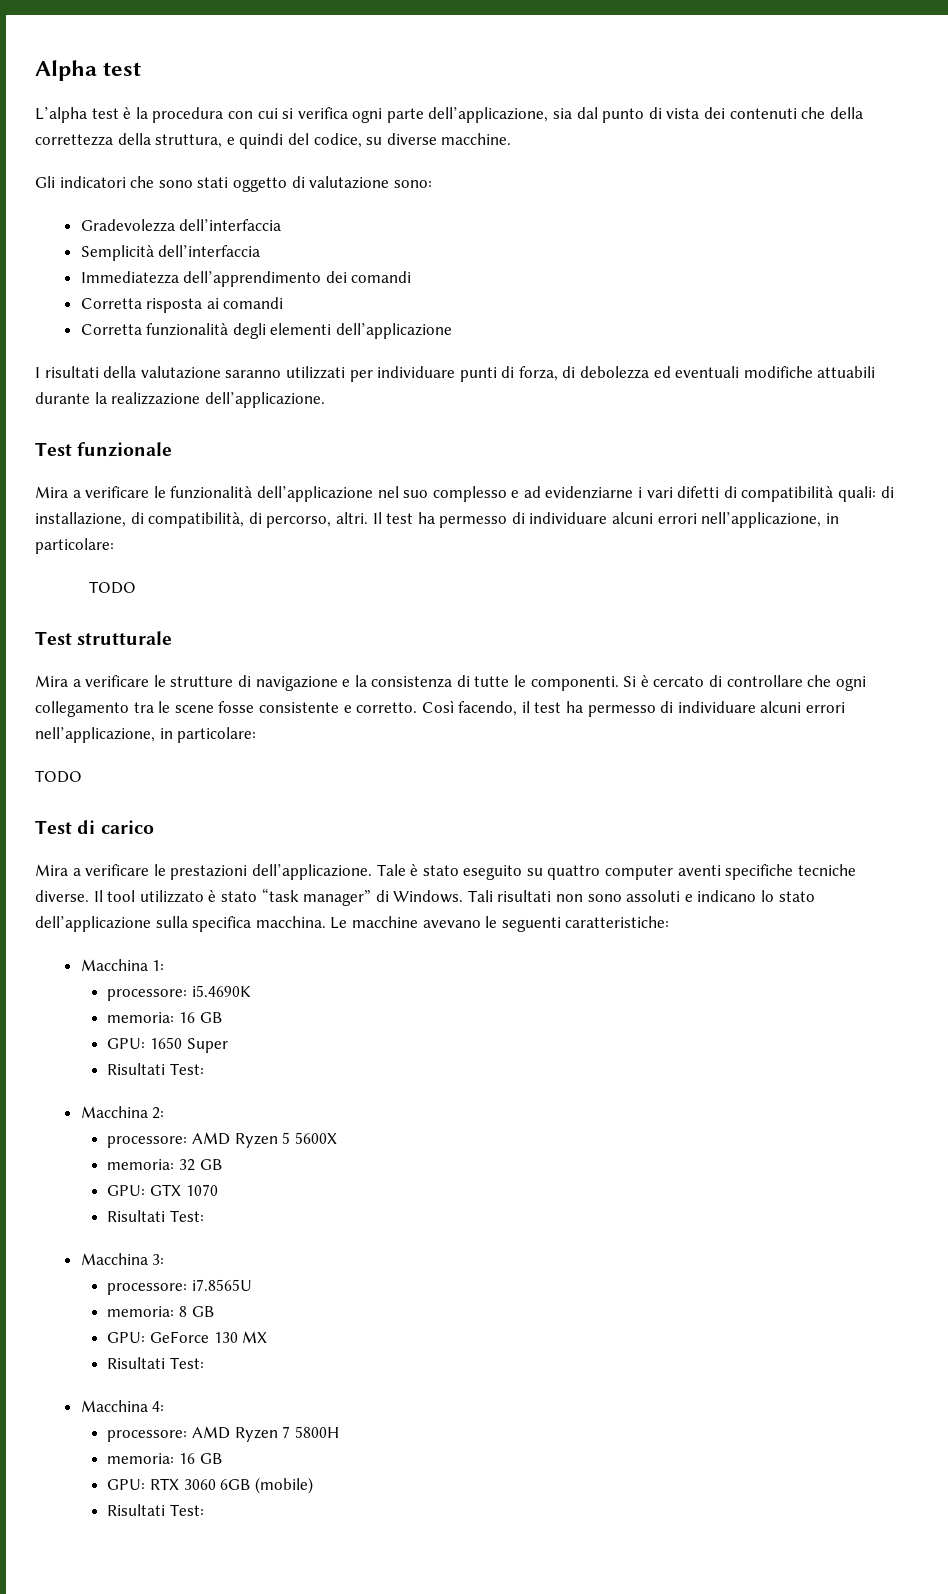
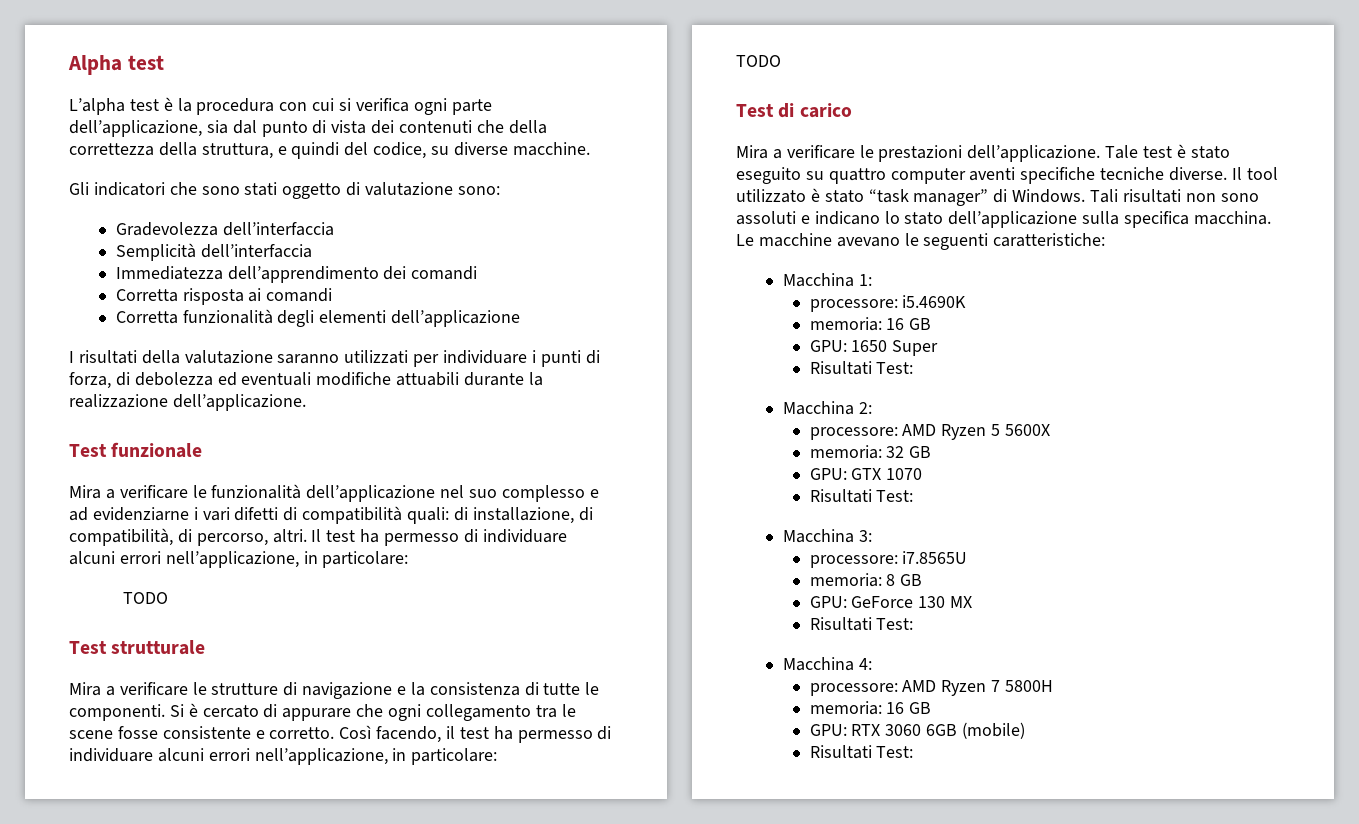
- I risultati della valutazione saranno utilizzati per individuare punti di forza, di debolezza ed eventuali modifiche attuabili durante la realizzazione dell’applicazione.
+ I risultati della valutazione saranno utilizzati per individuare i punti di forza, di debolezza ed eventuali modifiche attuabili durante la realizzazione dell’applicazione.
- Si è cercato di controllare che ogni collegamento tra le scene fosse consistente e corretto.
+ Si è cercato di appurare che ogni collegamento tra le scene fosse consistente e corretto.
- Tale è stato eseguito su quattro computer aventi specifiche tecniche diverse.
+ Tale test è stato eseguito su quattro computer aventi specifiche tecniche diverse.

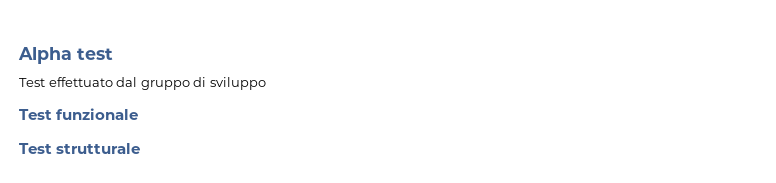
- L’alpha test è la procedura con cui si verifica ogni parte dell’applicazione, sia dal punto di vista dei contenuti che della correttezza della struttura, e quindi del codice, su diverse macchine.
- Gli indicatori che sono stati oggetto di valutazione sono:
- Gradevolezza dell’interfaccia
- Semplicità dell’interfaccia
- Immediatezza dell’apprendimento dei comandi
- Corretta risposta ai comandi
- Corretta funzionalità degli elementi dell’applicazione
- I risultati della valutazione saranno utilizzati per individuare i punti di forza, di debolezza ed eventuali modifiche attuabili durante la realizzazione dell’applicazione.
+ Test effettuato dal gruppo di sviluppo
  Test funzionale
- Mira a verificare le funzionalità dell’applicazione nel suo complesso e ad evidenziarne i vari difetti di compatibilità quali: di installazione, di compatibilità, di percorso, altri. Il test ha permesso di individuare alcuni errori nell’applicazione, in particolare:
- TODO
  Test strutturale
- Mira a verificare le strutture di navigazione e la consistenza di tutte le componenti. Si è cercato di appurare che ogni collegamento tra le scene fosse consistente e corretto. Così facendo, il test ha permesso di individuare alcuni errori nell’applicazione, in particolare:
- TODO
- Test di carico
- Mira a verificare le prestazioni dell’applicazione. Tale test è stato eseguito su quattro computer aventi specifiche tecniche diverse. Il tool utilizzato è stato “task manager” di Windows. Tali risultati non sono assoluti e indicano lo stato dell’applicazione sulla specifica macchina. Le macchine avevano le seguenti caratteristiche:
- Macchina 1:
- processore: i5.4690K
- memoria: 16 GB
- GPU: 1650 Super
- Risultati Test:
- Macchina 2:
- processore: AMD Ryzen 5 5600X
- memoria: 32 GB
- GPU: GTX 1070
- Risultati Test:
- Macchina 3:
- processore: i7.8565U
- memoria: 8 GB
- GPU: GeForce 130 MX
- Risultati Test:
- Macchina 4:
- processore: AMD Ryzen 7 5800H
- memoria: 16 GB
- GPU: RTX 3060 6GB (mobile)
- Risultati Test:

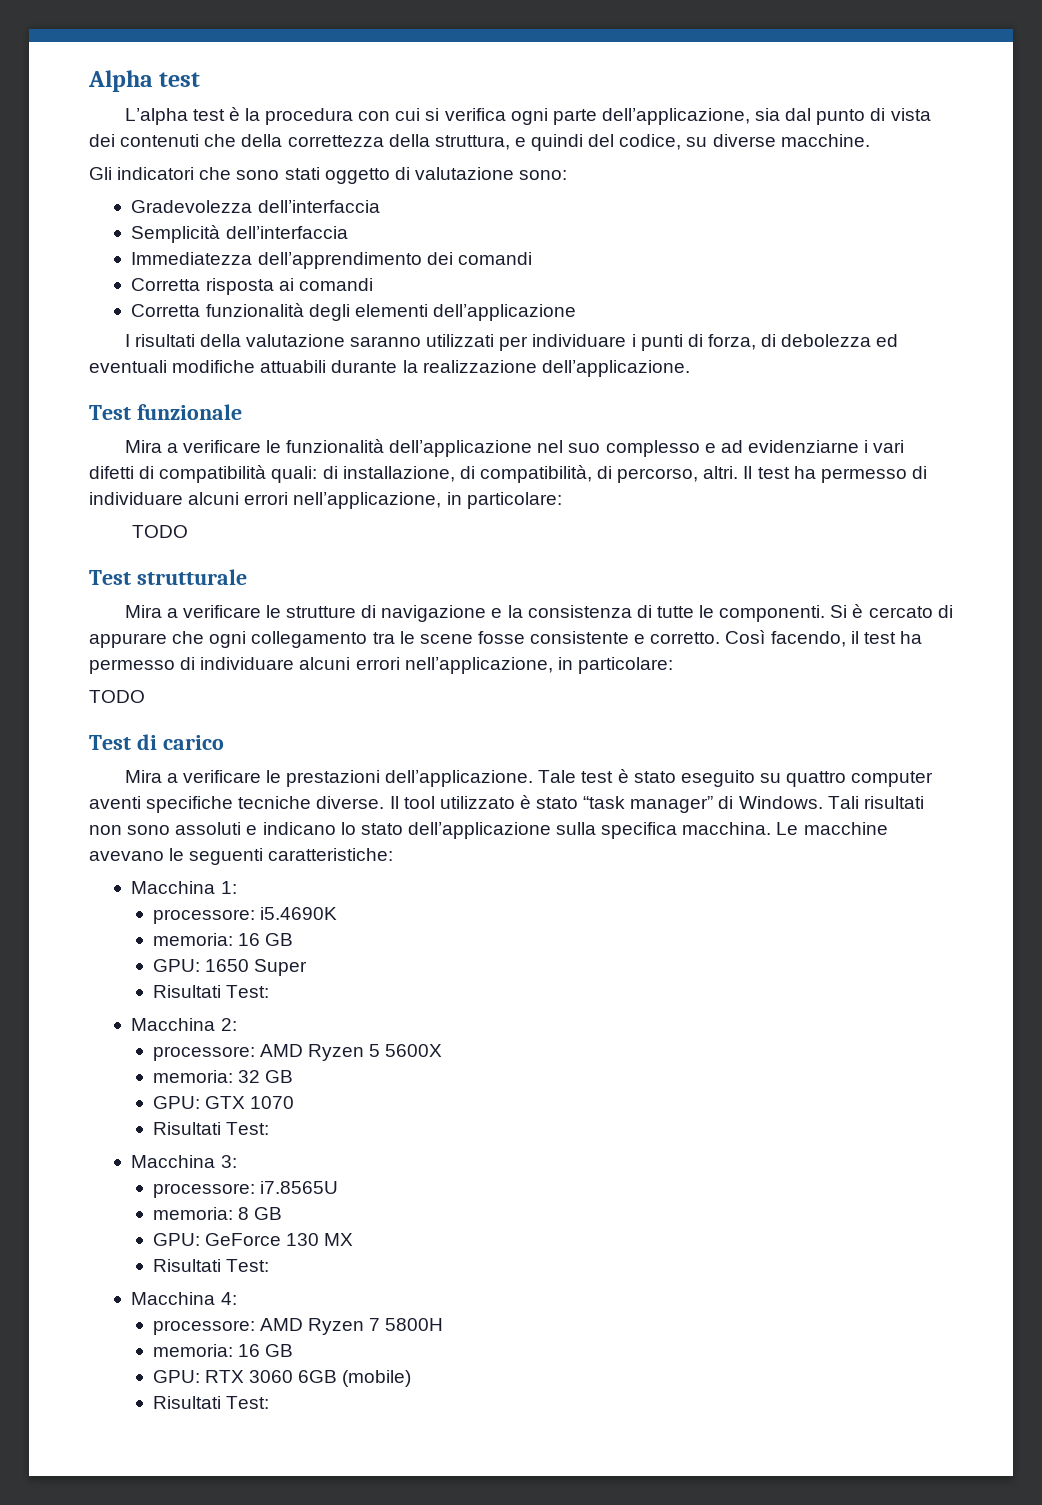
- Test effettuato dal gruppo di sviluppo
+ L’alpha test è la procedura con cui si verifica ogni parte dell’applicazione, sia dal punto di vista dei contenuti che della correttezza della struttura, e quindi del codice, su diverse macchine.
+ Gli indicatori che sono stati oggetto di valutazione sono:
+ Gradevolezza dell’interfaccia
+ Semplicità dell’interfaccia
+ Immediatezza dell’apprendimento dei comandi
+ Corretta risposta ai comandi
+ Corretta funzionalità degli elementi dell’applicazione
+ I risultati della valutazione saranno utilizzati per individuare i punti di forza, di debolezza ed eventuali modifiche attuabili durante la realizzazione dell’applicazione.
  Test funzionale
+ Mira a verificare le funzionalità dell’applicazione nel suo complesso e ad evidenziarne i vari difetti di compatibilità quali: di installazione, di compatibilità, di percorso, altri. Il test ha permesso di individuare alcuni errori nell’applicazione, in particolare:
+ TODO
  Test strutturale
+ Mira a verificare le strutture di navigazione e la consistenza di tutte le componenti. Si è cercato di appurare che ogni collegamento tra le scene fosse consistente e corretto. Così facendo, il test ha permesso di individuare alcuni errori nell’applicazione, in particolare:
+ TODO
+ Test di carico
+ Mira a verificare le prestazioni dell’applicazione. Tale test è stato eseguito su quattro computer aventi specifiche tecniche diverse. Il tool utilizzato è stato “task manager” di Windows. Tali risultati non sono assoluti e indicano lo stato dell’applicazione sulla specifica macchina. Le macchine avevano le seguenti caratteristiche:
+ Macchina 1:
+ processore: i5.4690K
+ memoria: 16 GB
+ GPU: 1650 Super
+ Risultati Test:
+ Macchina 2:
+ processore: AMD Ryzen 5 5600X
+ memoria: 32 GB
+ GPU: GTX 1070
+ Risultati Test:
+ Macchina 3:
+ processore: i7.8565U
+ memoria: 8 GB
+ GPU: GeForce 130 MX
+ Risultati Test:
+ Macchina 4:
+ processore: AMD Ryzen 7 5800H
+ memoria: 16 GB
+ GPU: RTX 3060 6GB (mobile)
+ Risultati Test:

